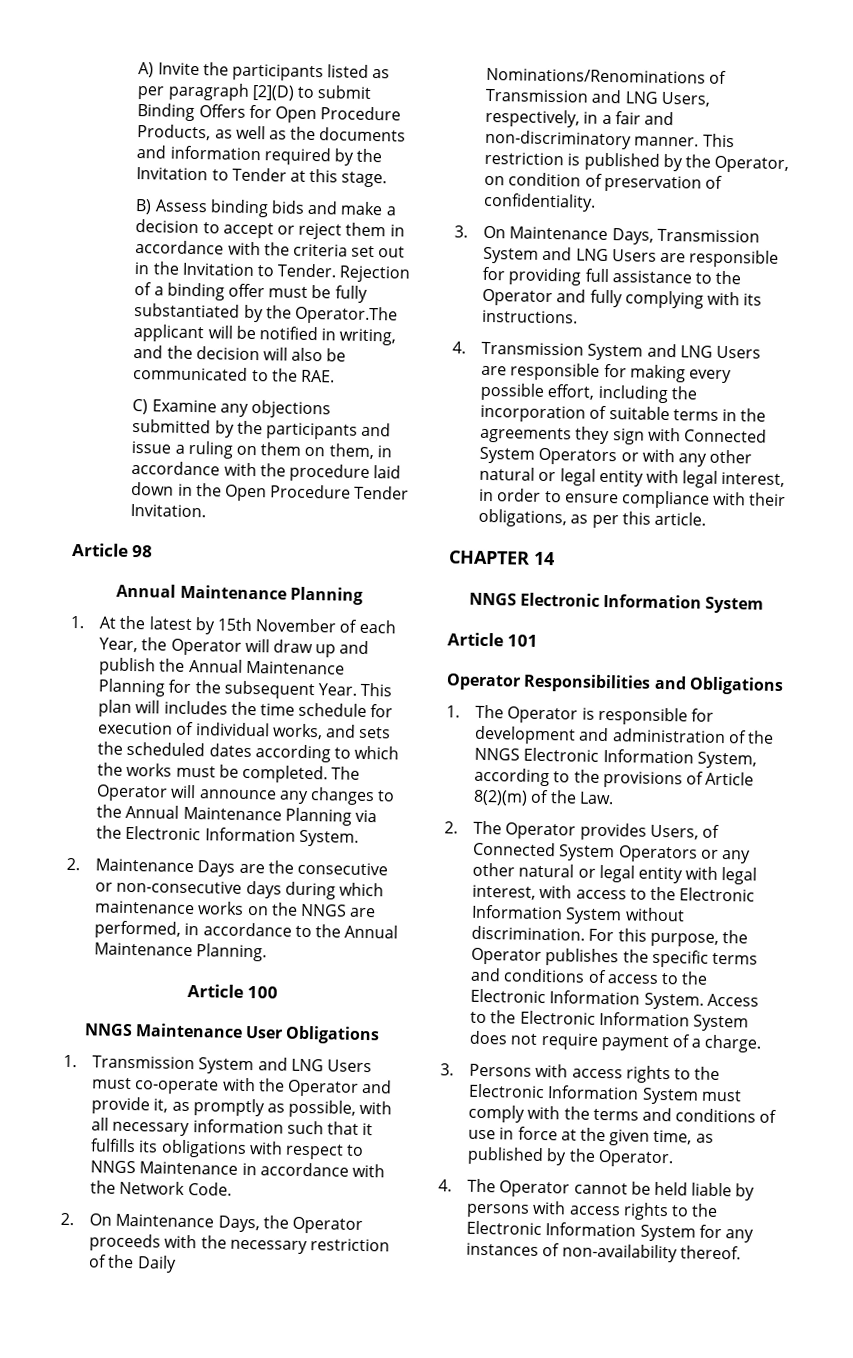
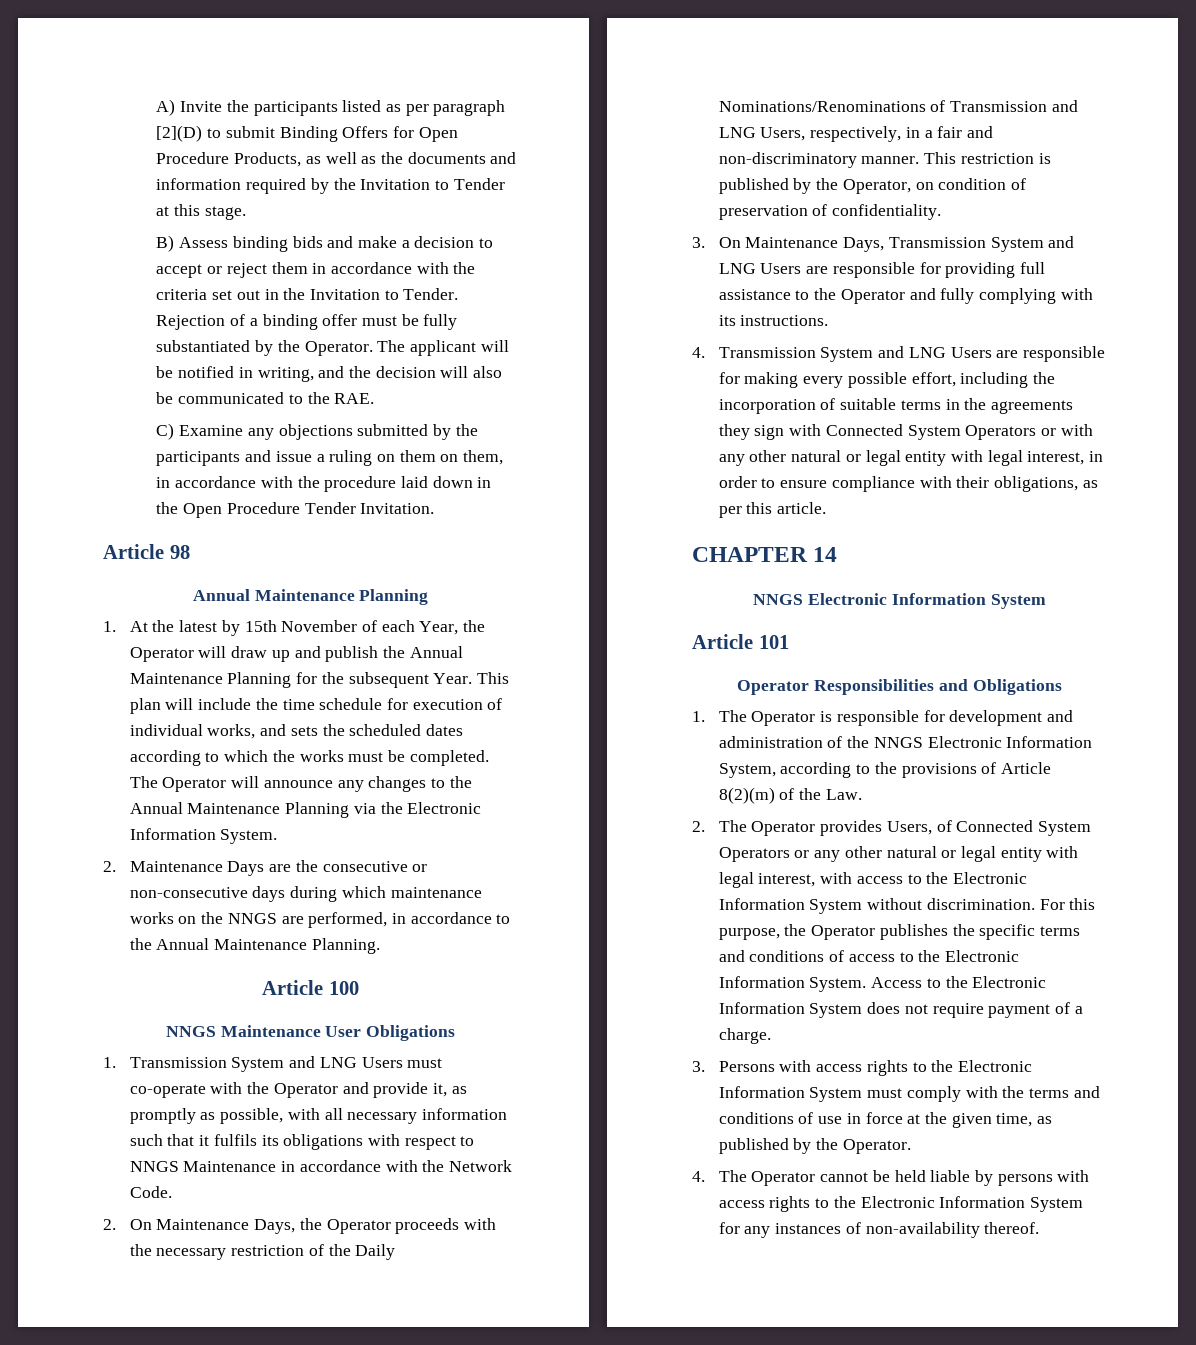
- Rejection of a binding offer must be fully substantiated by the Operator.The applicant will be notified in writing, and the decision will also be communicated to the RAE.
+ Rejection of a binding offer must be fully substantiated by the Operator. The applicant will be notified in writing, and the decision will also be communicated to the RAE.
- This plan will includes the time schedule for execution of individual works, and sets the scheduled dates according to which the works must be completed.
+ This plan will include the time schedule for execution of individual works, and sets the scheduled dates according to which the works must be completed.
- 1. Transmission System and LNG Users must co-operate with the Operator and provide it, as promptly as possible, with all necessary information such that it fulfills its obligations with respect to NNGS Maintenance in accordance with the Network Code.
+ 1. Transmission System and LNG Users must co-operate with the Operator and provide it, as promptly as possible, with all necessary information such that it fulfils its obligations with respect to NNGS Maintenance in accordance with the Network Code.

